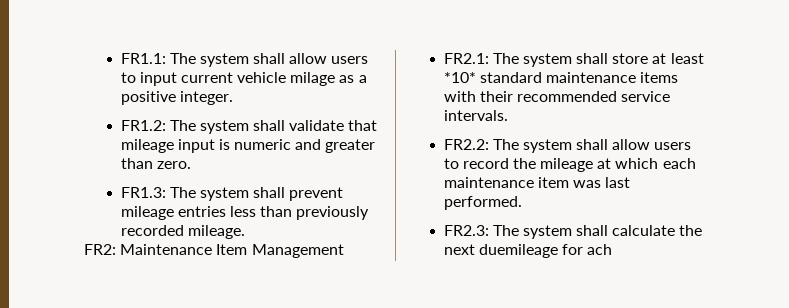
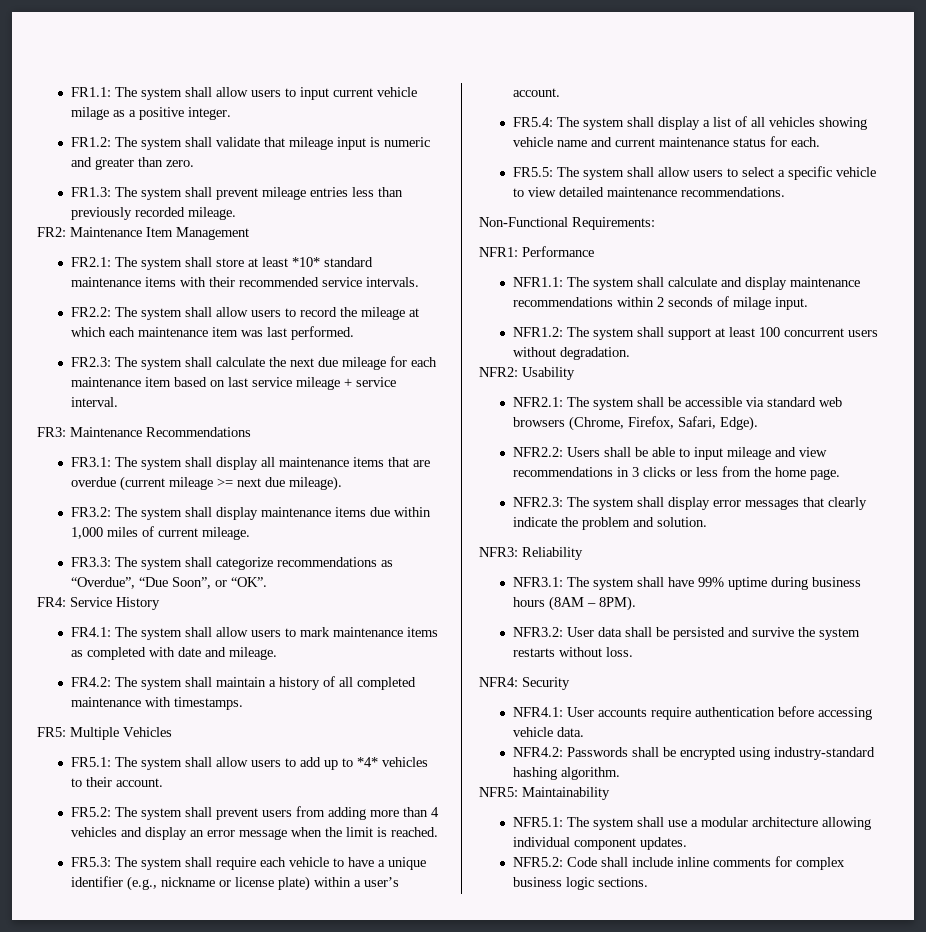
- FR2.3: The system shall calculate the next duemileage for ach
+ FR2.3: The system shall calculate the next due mileage for each maintenance item based on last service mileage + service interval.
+ FR3: Maintenance Recommendations
+ FR3.1: The system shall display all maintenance items that are overdue (current mileage >= next due mileage).
+ FR3.2: The system shall display maintenance items due within 1,000 miles of current mileage.
+ FR3.3: The system shall categorize recommendations as “Overdue”, “Due Soon”, or “OK”.
+ FR4: Service History
+ FR4.1: The system shall allow users to mark maintenance items as completed with date and mileage.
+ FR4.2: The system shall maintain a history of all completed maintenance with timestamps.
+ FR5: Multiple Vehicles
+ FR5.1: The system shall allow users to add up to *4* vehicles to their account.
+ FR5.2: The system shall prevent users from adding more than 4 vehicles and display an error message when the limit is reached.
+ FR5.3: The system shall require each vehicle to have a unique identifier (e.g., nickname or license plate) within a user’s account.
+ FR5.4: The system shall display a list of all vehicles showing vehicle name and current maintenance status for each.
+ FR5.5: The system shall allow users to select a specific vehicle to view detailed maintenance recommendations.
+ Non-Functional Requirements:
+ NFR1: Performance
+ NFR1.1: The system shall calculate and display maintenance recommendations within 2 seconds of milage input.
+ NFR1.2: The system shall support at least 100 concurrent users without degradation.
+ NFR2: Usability
+ NFR2.1: The system shall be accessible via standard web browsers (Chrome, Firefox, Safari, Edge).
+ NFR2.2: Users shall be able to input mileage and view recommendations in 3 clicks or less from the home page.
+ NFR2.3: The system shall display error messages that clearly indicate the problem and solution.
+ NFR3: Reliability
+ NFR3.1: The system shall have 99% uptime during business hours (8AM – 8PM).
+ NFR3.2: User data shall be persisted and survive the system restarts without loss.
+ NFR4: Security
+ NFR4.1: User accounts require authentication before accessing vehicle data.
+ NFR4.2: Passwords shall be encrypted using industry-standard hashing algorithm.
+ NFR5: Maintainability
+ NFR5.1: The system shall use a modular architecture allowing individual component updates.
+ NFR5.2: Code shall include inline comments for complex business logic sections.

